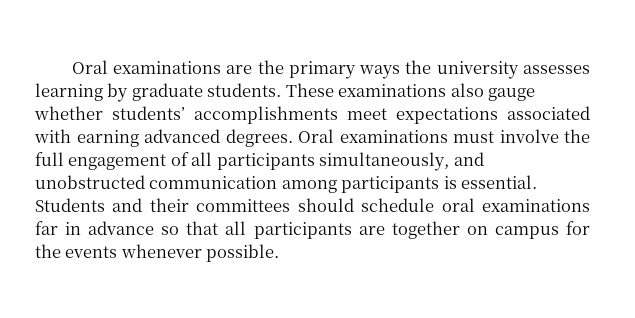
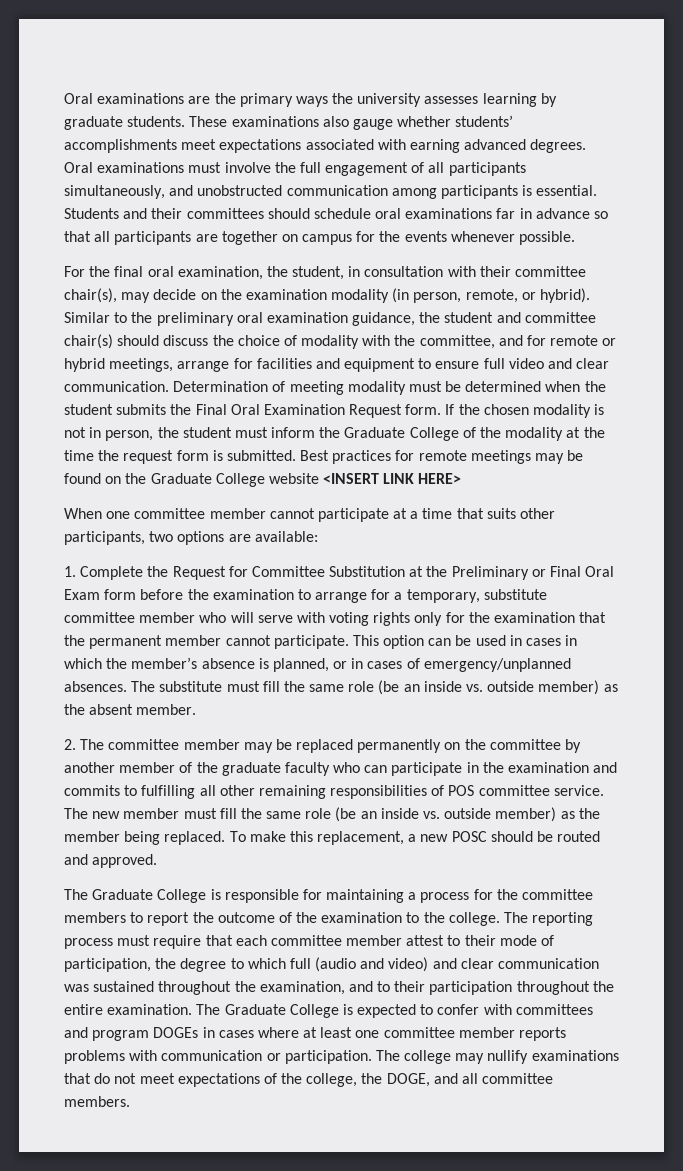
+ For the final oral examination, the student, in consultation with their committee chair(s), may decide on the examination modality (in person, remote, or hybrid). Similar to the preliminary oral examination guidance, the student and committee chair(s) should discuss the choice of modality with the committee, and for remote or hybrid meetings, arrange for facilities and equipment to ensure full video and clear communication. Determination of meeting modality must be determined when the student submits the Final Oral Examination Request form. If the chosen modality is not in person, the student must inform the Graduate College of the modality at the time the request form is submitted. Best practices for remote meetings may be found on the Graduate College website <INSERT LINK HERE>
+ When one committee member cannot participate at a time that suits other participants, two options are available:
+ 1. Complete the Request for Committee Substitution at the Preliminary or Final Oral Exam form before the examination to arrange for a temporary, substitute committee member who will serve with voting rights only for the examination that the permanent member cannot participate. This option can be used in cases in which the member’s absence is planned, or in cases of emergency/unplanned absences. The substitute must fill the same role (be an inside vs. outside member) as the absent member.
+ 2. The committee member may be replaced permanently on the committee by another member of the graduate faculty who can participate in the examination and commits to fulfilling all other remaining responsibilities of POS committee service. The new member must fill the same role (be an inside vs. outside member) as the member being replaced. To make this replacement, a new POSC should be routed and approved.
+ The Graduate College is responsible for maintaining a process for the committee members to report the outcome of the examination to the college. The reporting process must require that each committee member attest to their mode of participation, the degree to which full (audio and video) and clear communication was sustained throughout the examination, and to their participation throughout the entire examination. The Graduate College is expected to confer with committees and program DOGEs in cases where at least one committee member reports problems with communication or participation. The college may nullify examinations that do not meet expectations of the college, the DOGE, and all committee members.

